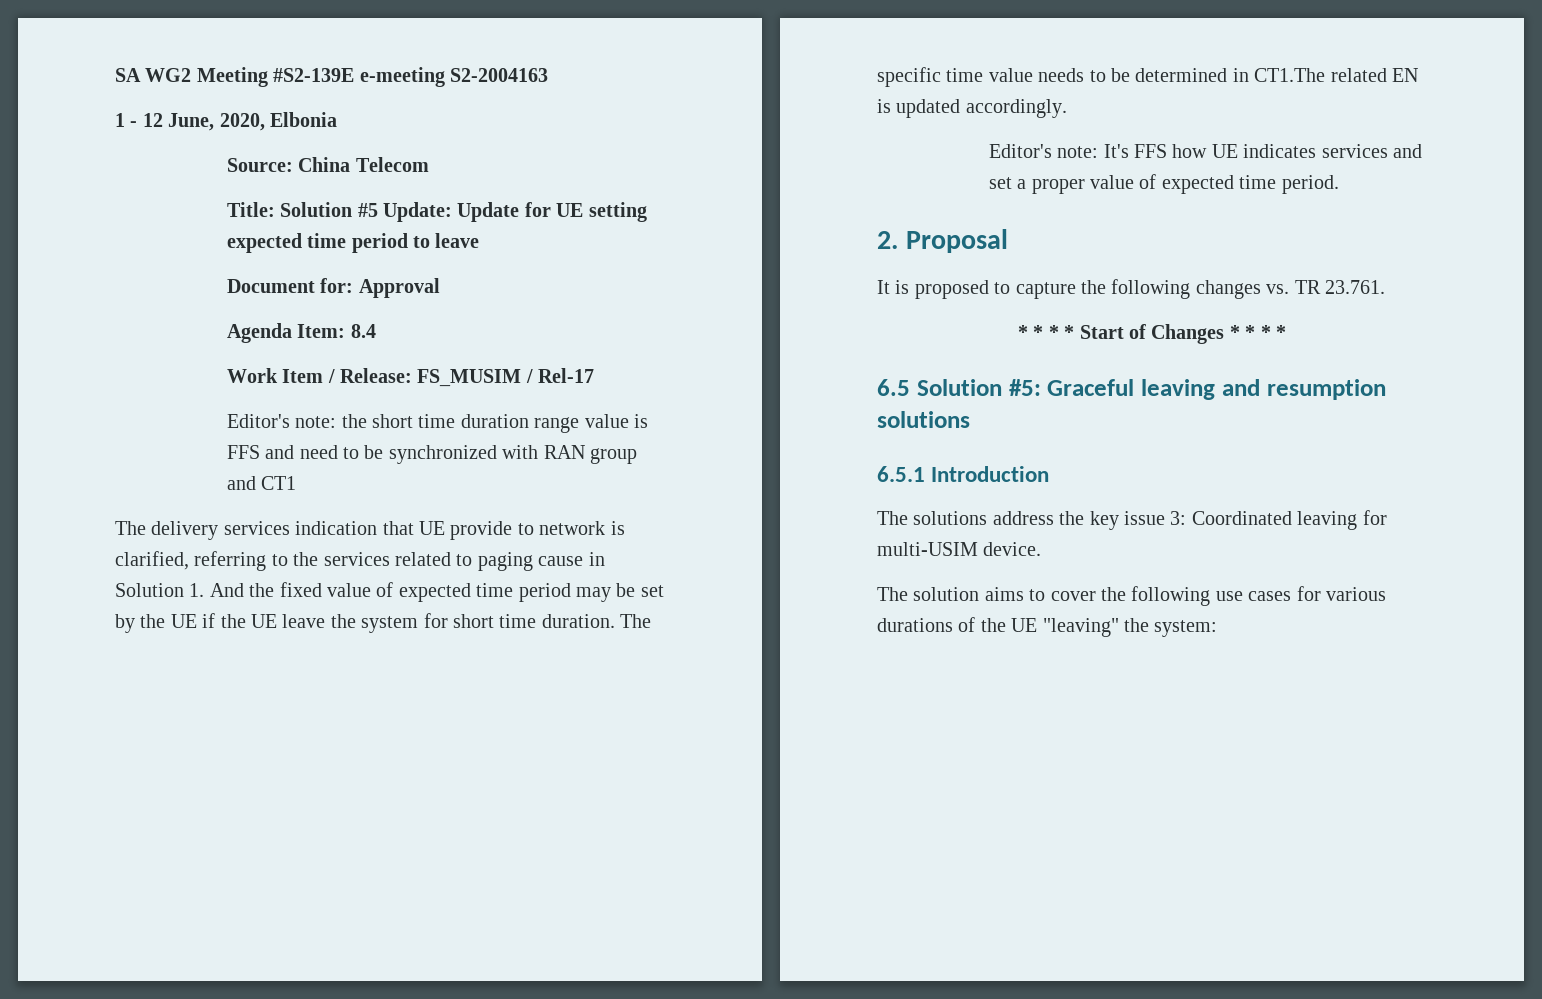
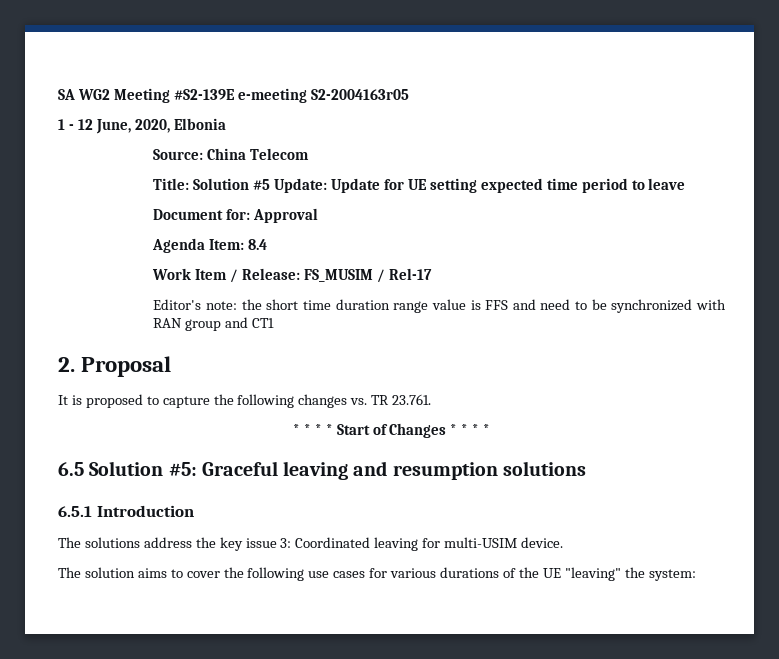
- SA WG2 Meeting #S2-139E e-meeting S2-2004163
+ SA WG2 Meeting #S2-139E e-meeting S2-2004163r05
- The delivery services indication that UE provide to network is clarified, referring to the services related to paging cause in Solution 1. And the fixed value of expected time period may be set by the UE if the UE leave the system for short time duration. The specific time value needs to be determined in CT1.The related EN is updated accordingly.
- Editor's note: It's FFS how UE indicates services and set a proper value of expected time period.

